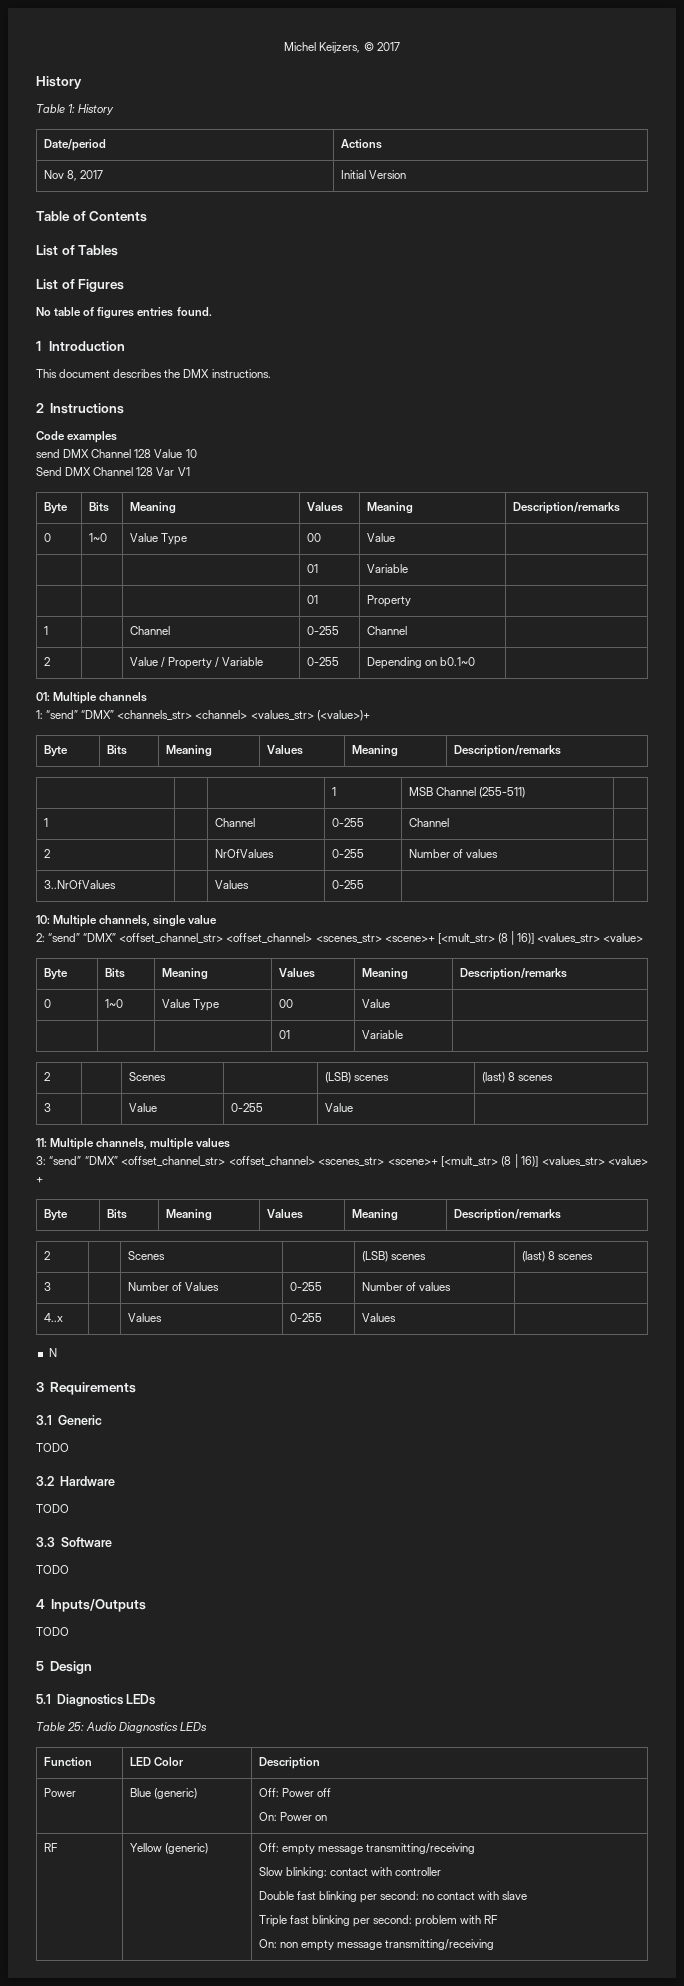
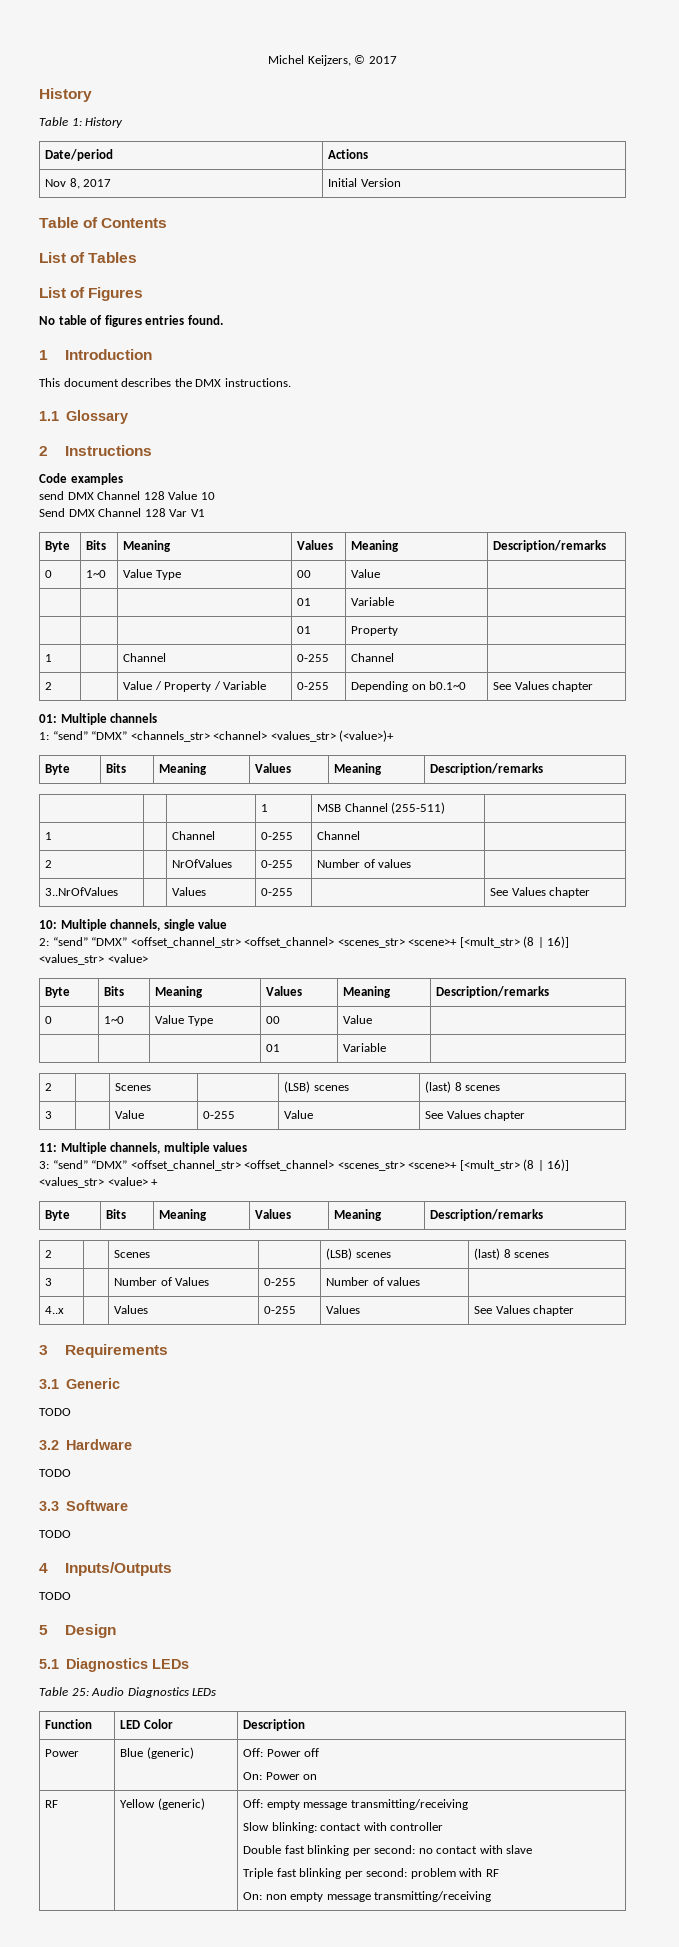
+ 1.1 Glossary
- 2 | | Value / Property / Variable | 0-255 | Depending on b0.1~0 |
+ 2 | | Value / Property / Variable | 0-255 | Depending on b0.1~0 | See Values chapter
- 3..NrOfValues | | Values | 0-255 | |
+ 3..NrOfValues | | Values | 0-255 | | See Values chapter
- 3 | | Value | 0-255 | Value |
+ 3 | | Value | 0-255 | Value | See Values chapter
- 4..x | | Values | 0-255 | Values |
- N
+ 4..x | | Values | 0-255 | Values | See Values chapter

